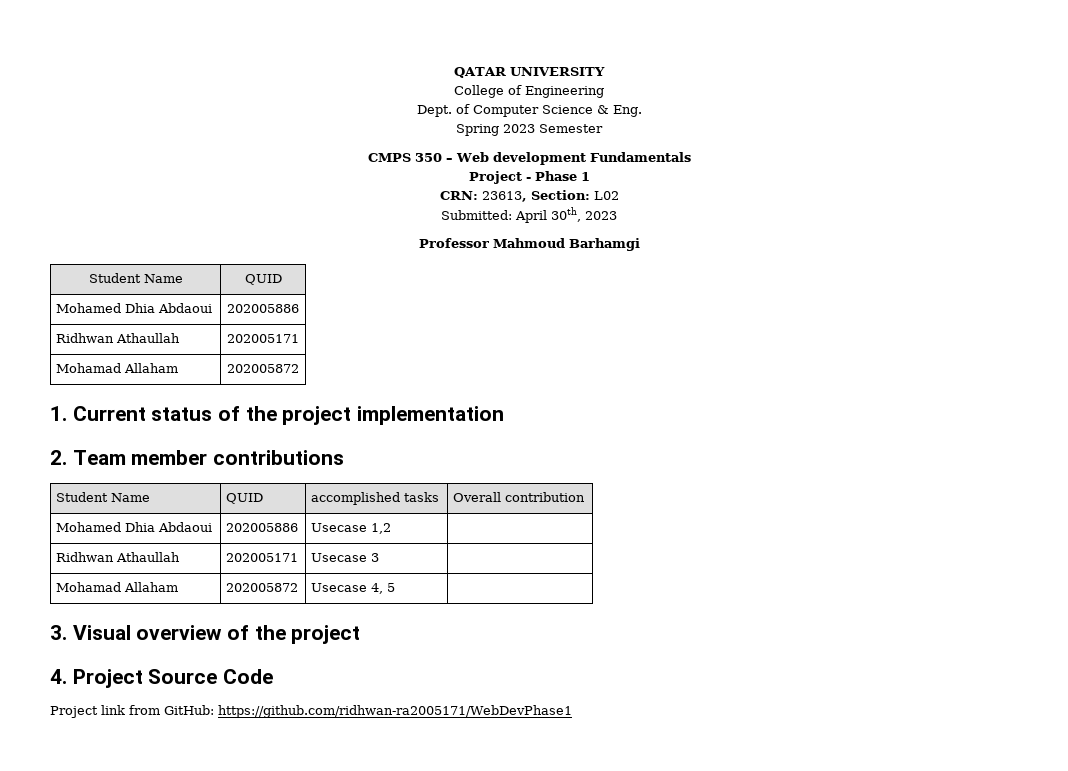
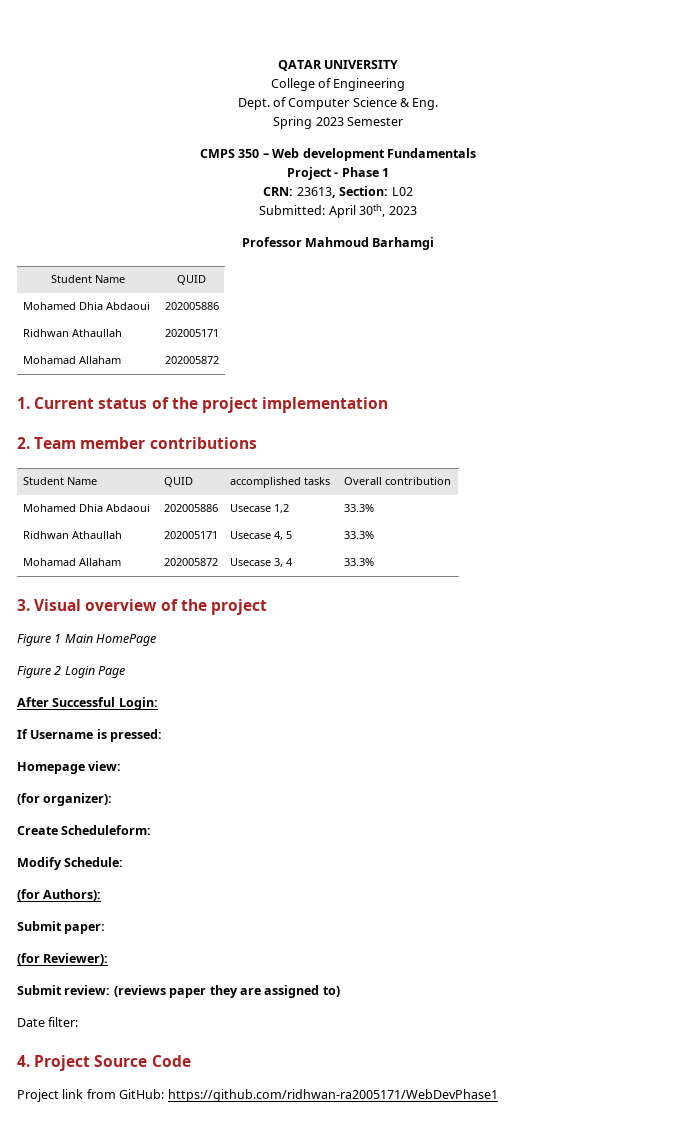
- Mohamed Dhia Abdaoui | 202005886 | Usecase 1,2 |
+ Mohamed Dhia Abdaoui | 202005886 | Usecase 1,2 | 33.3%
- Ridhwan Athaullah | 202005171 | Usecase 3 |
+ Ridhwan Athaullah | 202005171 | Usecase 4, 5 | 33.3%
- Mohamad Allaham | 202005872 | Usecase 4, 5 |
+ Mohamad Allaham | 202005872 | Usecase 3, 4 | 33.3%
+ Figure 1 Main HomePage
+ Figure 2 Login Page
+ After Successful Login:
+ If Username is pressed:
+ Homepage view:
+ (for organizer):
+ Create Scheduleform:
+ Modify Schedule:
+ (for Authors):
+ Submit paper:
+ (for Reviewer):
+ Submit review: (reviews paper they are assigned to)
+ Date filter:

